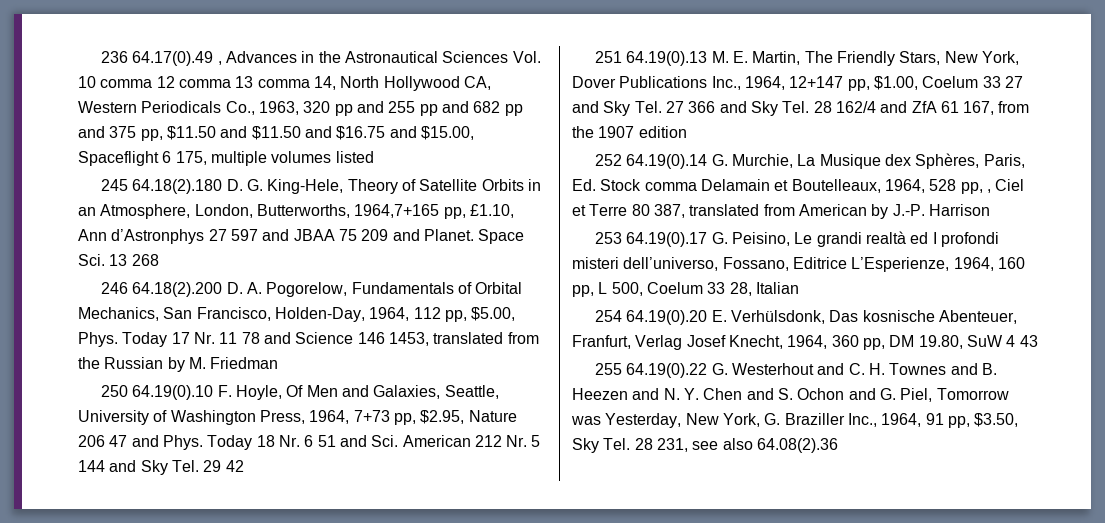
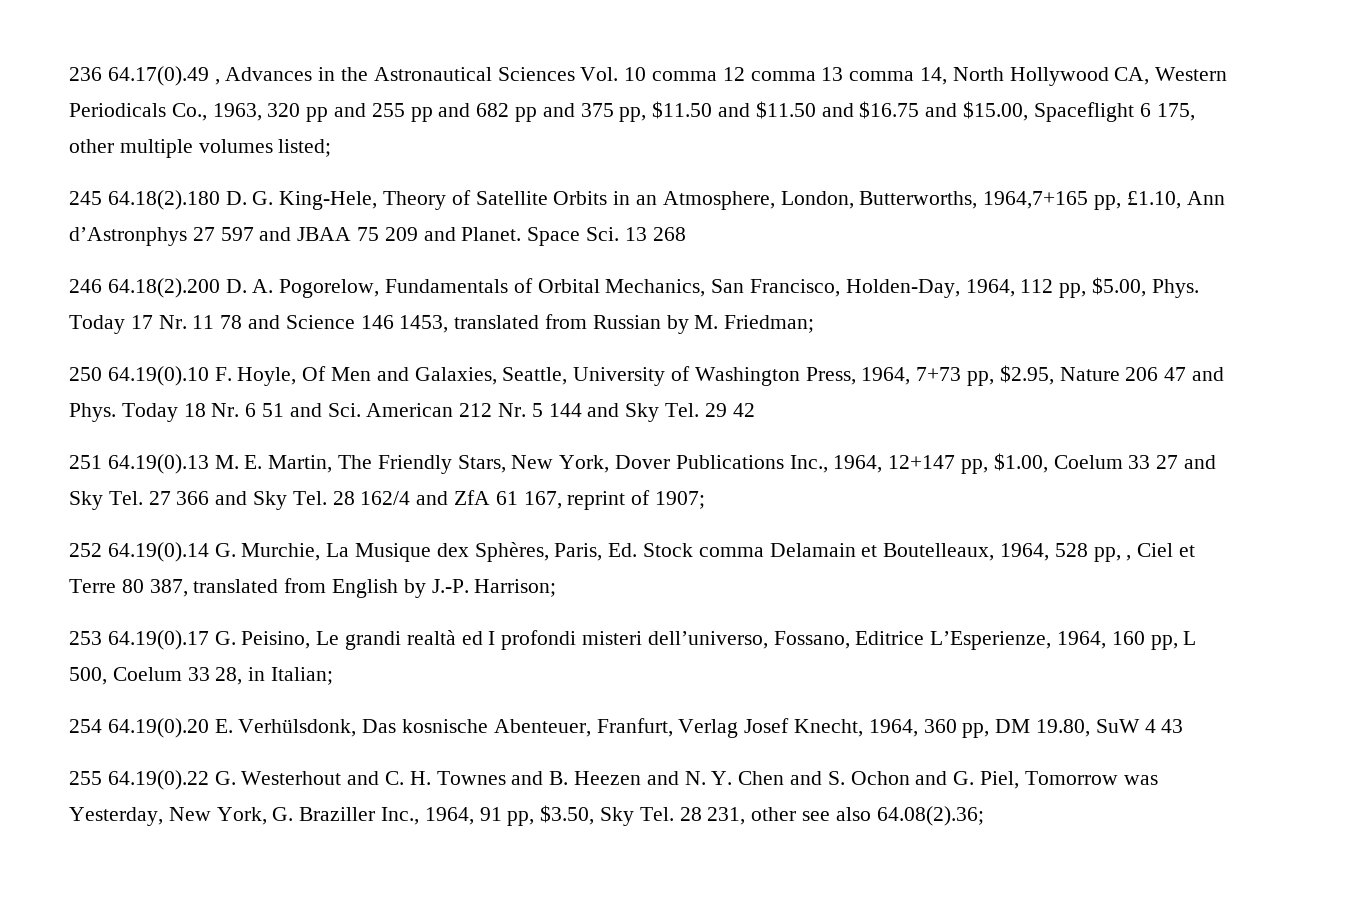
- 236 64.17(0).49 , Advances in the Astronautical Sciences Vol. 10 comma 12 comma 13 comma 14, North Hollywood CA, Western Periodicals Co., 1963, 320 pp and 255 pp and 682 pp and 375 pp, $11.50 and $11.50 and $16.75 and $15.00, Spaceflight 6 175, multiple volumes listed
+ 236 64.17(0).49 , Advances in the Astronautical Sciences Vol. 10 comma 12 comma 13 comma 14, North Hollywood CA, Western Periodicals Co., 1963, 320 pp and 255 pp and 682 pp and 375 pp, $11.50 and $11.50 and $16.75 and $15.00, Spaceflight 6 175, other multiple volumes listed;
- Today 17 Nr. 11 78 and Science 146 1453, translated from the Russian by M. Friedman
+ Today 17 Nr. 11 78 and Science 146 1453, translated from Russian by M. Friedman;
- 251 64.19(0).13 M. E. Martin, The Friendly Stars, New York, Dover Publications Inc., 1964, 12+147 pp, $1.00, Coelum 33 27 and Sky Tel. 27 366 and Sky Tel. 28 162/4 and ZfA 61 167, from the 1907 edition
+ 251 64.19(0).13 M. E. Martin, The Friendly Stars, New York, Dover Publications Inc., 1964, 12+147 pp, $1.00, Coelum 33 27 and Sky Tel. 27 366 and Sky Tel. 28 162/4 and ZfA 61 167, reprint of 1907;
- 252 64.19(0).14 G. Murchie, La Musique dex Sphères, Paris, Ed. Stock comma Delamain et Boutelleaux, 1964, 528 pp, , Ciel et Terre 80 387, translated from American by J.-P. Harrison
+ 252 64.19(0).14 G. Murchie, La Musique dex Sphères, Paris, Ed. Stock comma Delamain et Boutelleaux, 1964, 528 pp, , Ciel et Terre 80 387, translated from English by J.-P. Harrison;
- 253 64.19(0).17 G. Peisino, Le grandi realtà ed I profondi misteri dell’universo, Fossano, Editrice L’Esperienze, 1964, 160 pp, L 500, Coelum 33 28, Italian
+ 253 64.19(0).17 G. Peisino, Le grandi realtà ed I profondi misteri dell’universo, Fossano, Editrice L’Esperienze, 1964, 160 pp, L 500, Coelum 33 28, in Italian;
- 255 64.19(0).22 G. Westerhout and C. H. Townes and B. Heezen and N. Y. Chen and S. Ochon and G. Piel, Tomorrow was Yesterday, New York, G. Braziller Inc., 1964, 91 pp, $3.50, Sky Tel. 28 231, see also 64.08(2).36
+ 255 64.19(0).22 G. Westerhout and C. H. Townes and B. Heezen and N. Y. Chen and S. Ochon and G. Piel, Tomorrow was Yesterday, New York, G. Braziller Inc., 1964, 91 pp, $3.50, Sky Tel. 28 231, other see also 64.08(2).36;

